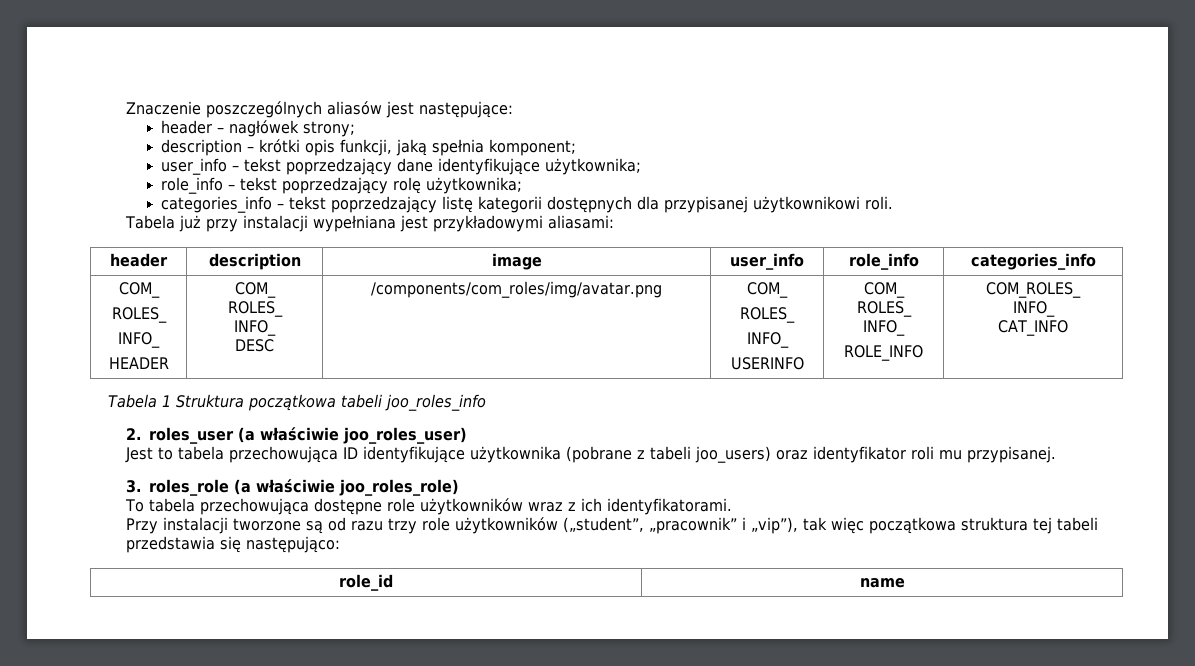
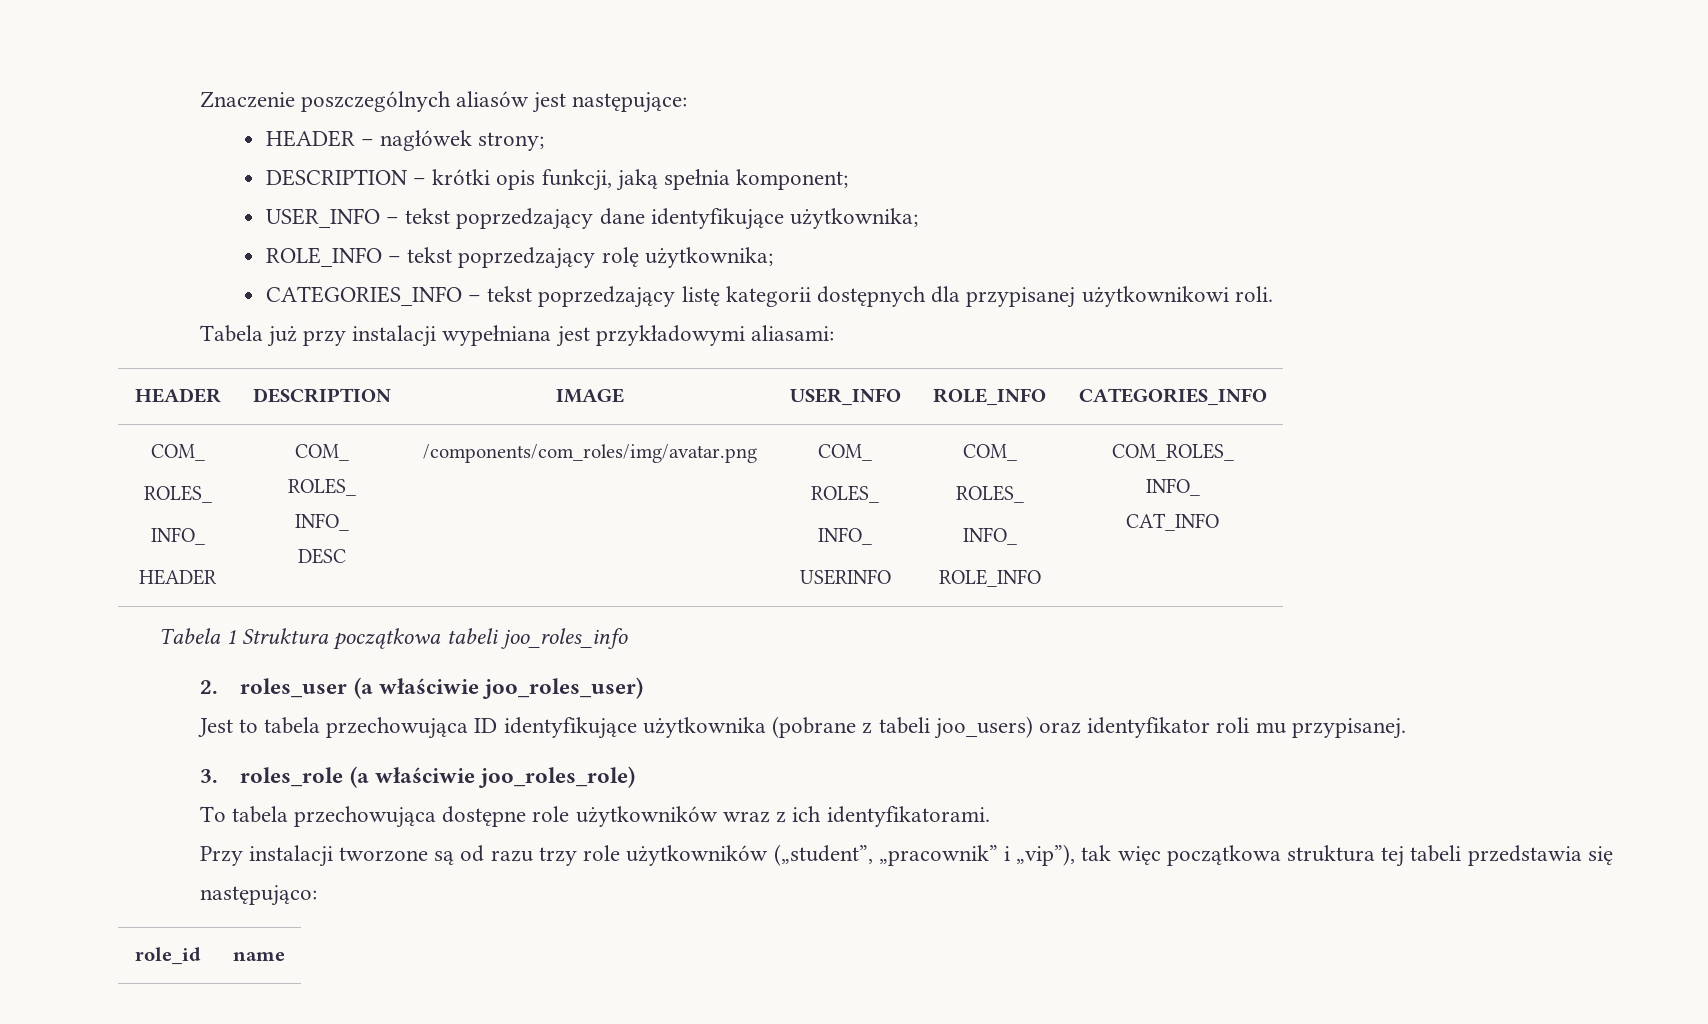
- header – nagłówek strony;
+ HEADER – nagłówek strony;
- description – krótki opis funkcji, jaką spełnia komponent;
+ DESCRIPTION – krótki opis funkcji, jaką spełnia komponent;
- user_info – tekst poprzedzający dane identyfikujące użytkownika;
+ USER_INFO – tekst poprzedzający dane identyfikujące użytkownika;
- role_info – tekst poprzedzający rolę użytkownika;
+ ROLE_INFO – tekst poprzedzający rolę użytkownika;
- categories_info – tekst poprzedzający listę kategorii dostępnych dla przypisanej użytkownikowi roli.
+ CATEGORIES_INFO – tekst poprzedzający listę kategorii dostępnych dla przypisanej użytkownikowi roli.
- header | description | image | user_info | role_info | categories_info
+ HEADER | DESCRIPTION | IMAGE | USER_INFO | ROLE_INFO | CATEGORIES_INFO

